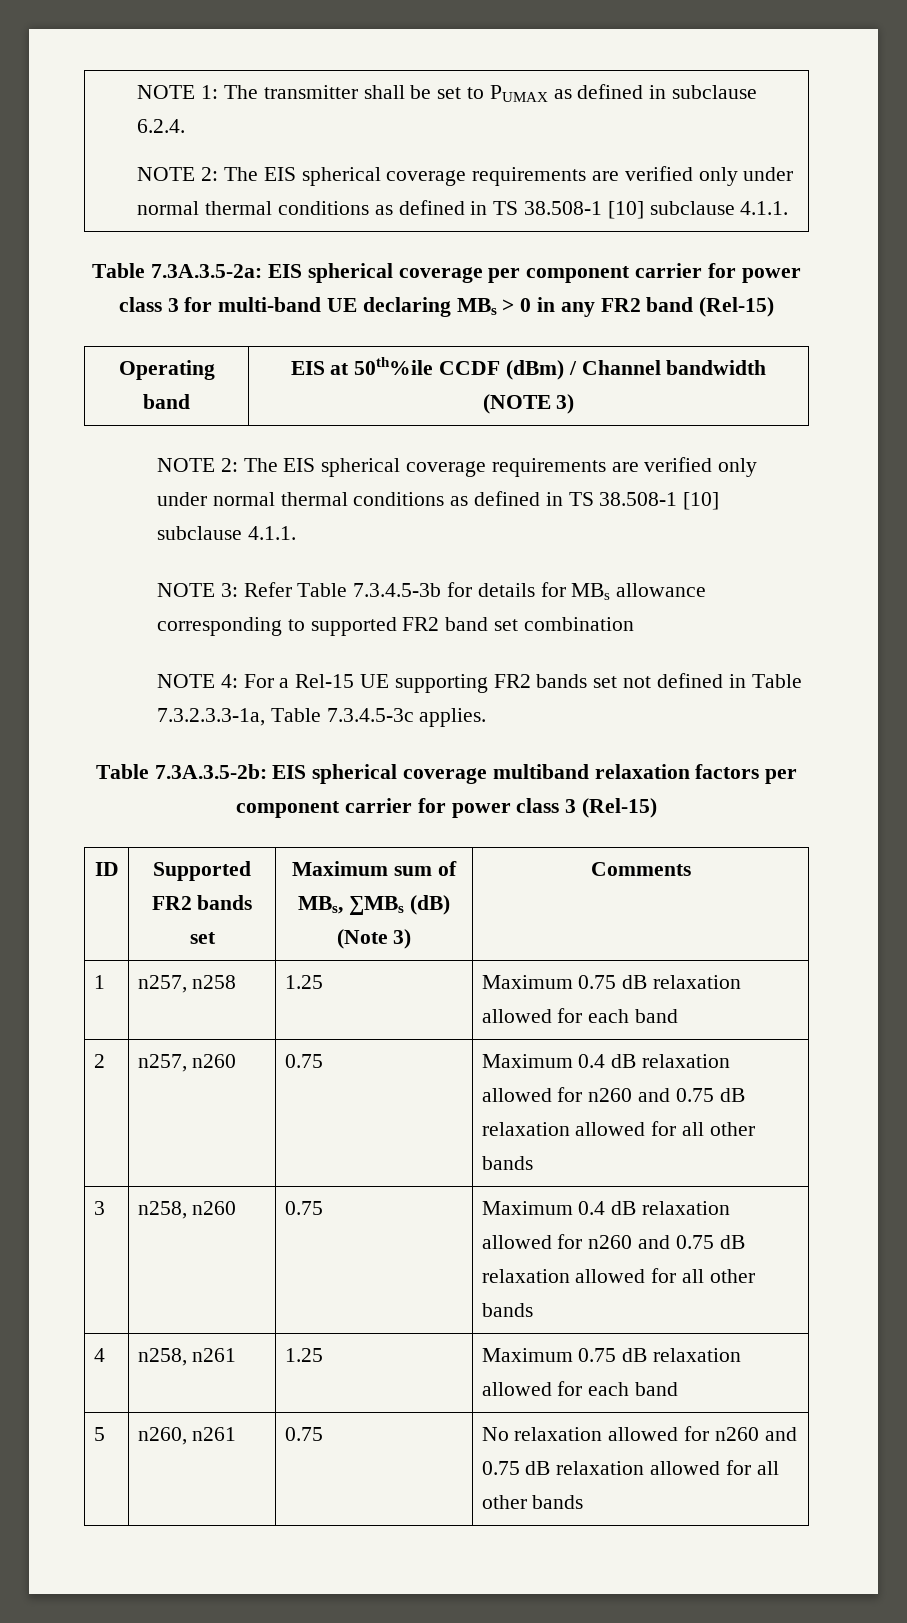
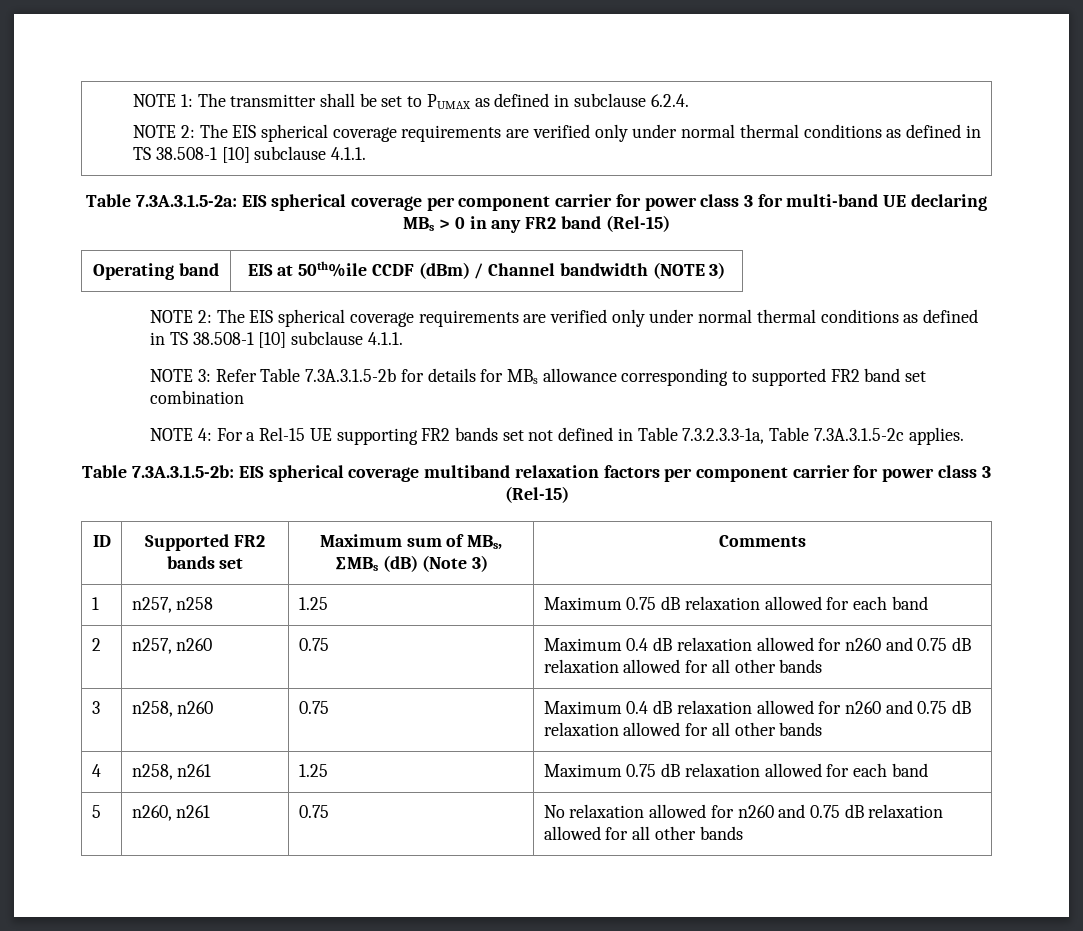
- Table 7.3A.3.5-2a: EIS spherical coverage per component carrier for power class 3 for multi-band UE declaring MBs > 0 in any FR2 band (Rel-15)
+ Table 7.3A.3.1.5-2a: EIS spherical coverage per component carrier for power class 3 for multi-band UE declaring MBs > 0 in any FR2 band (Rel-15)
- NOTE 3: Refer Table 7.3.4.5-3b for details for MBs allowance corresponding to supported FR2 band set combination
+ NOTE 3: Refer Table 7.3A.3.1.5-2b for details for MBs allowance corresponding to supported FR2 band set combination
- NOTE 4: For a Rel-15 UE supporting FR2 bands set not defined in Table 7.3.2.3.3-1a, Table 7.3.4.5-3c applies.
+ NOTE 4: For a Rel-15 UE supporting FR2 bands set not defined in Table 7.3.2.3.3-1a, Table 7.3A.3.1.5-2c applies.
- Table 7.3A.3.5-2b: EIS spherical coverage multiband relaxation factors per component carrier for power class 3 (Rel-15)
+ Table 7.3A.3.1.5-2b: EIS spherical coverage multiband relaxation factors per component carrier for power class 3 (Rel-15)

